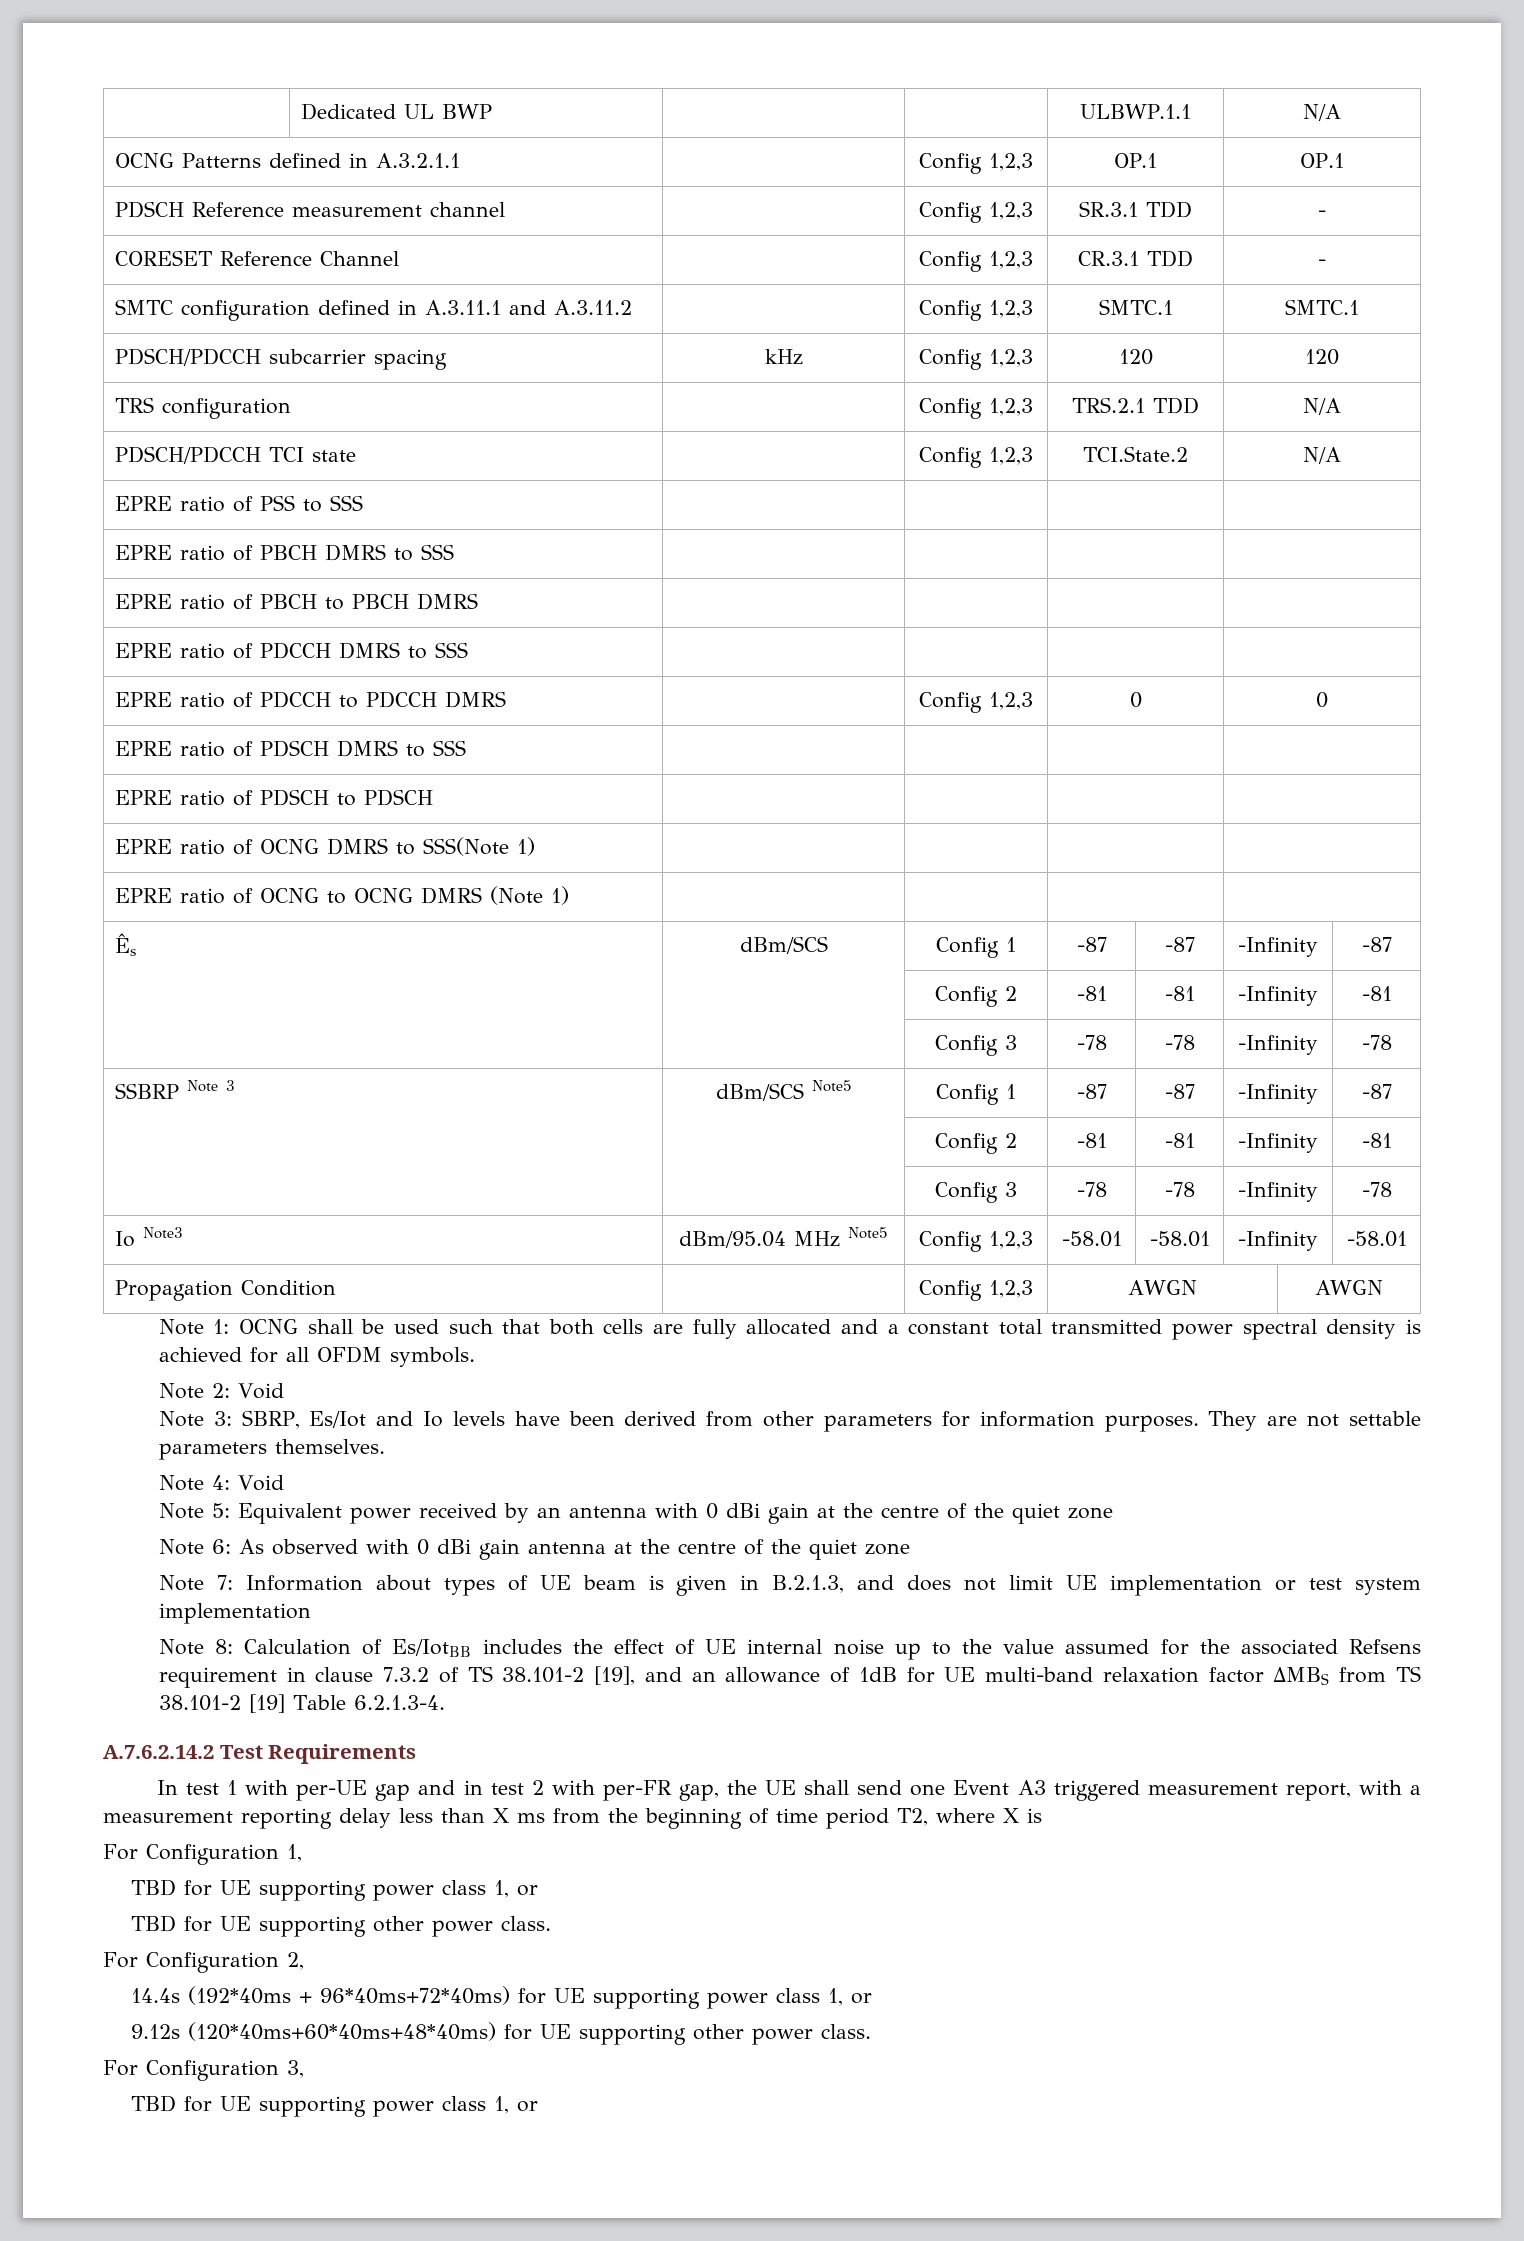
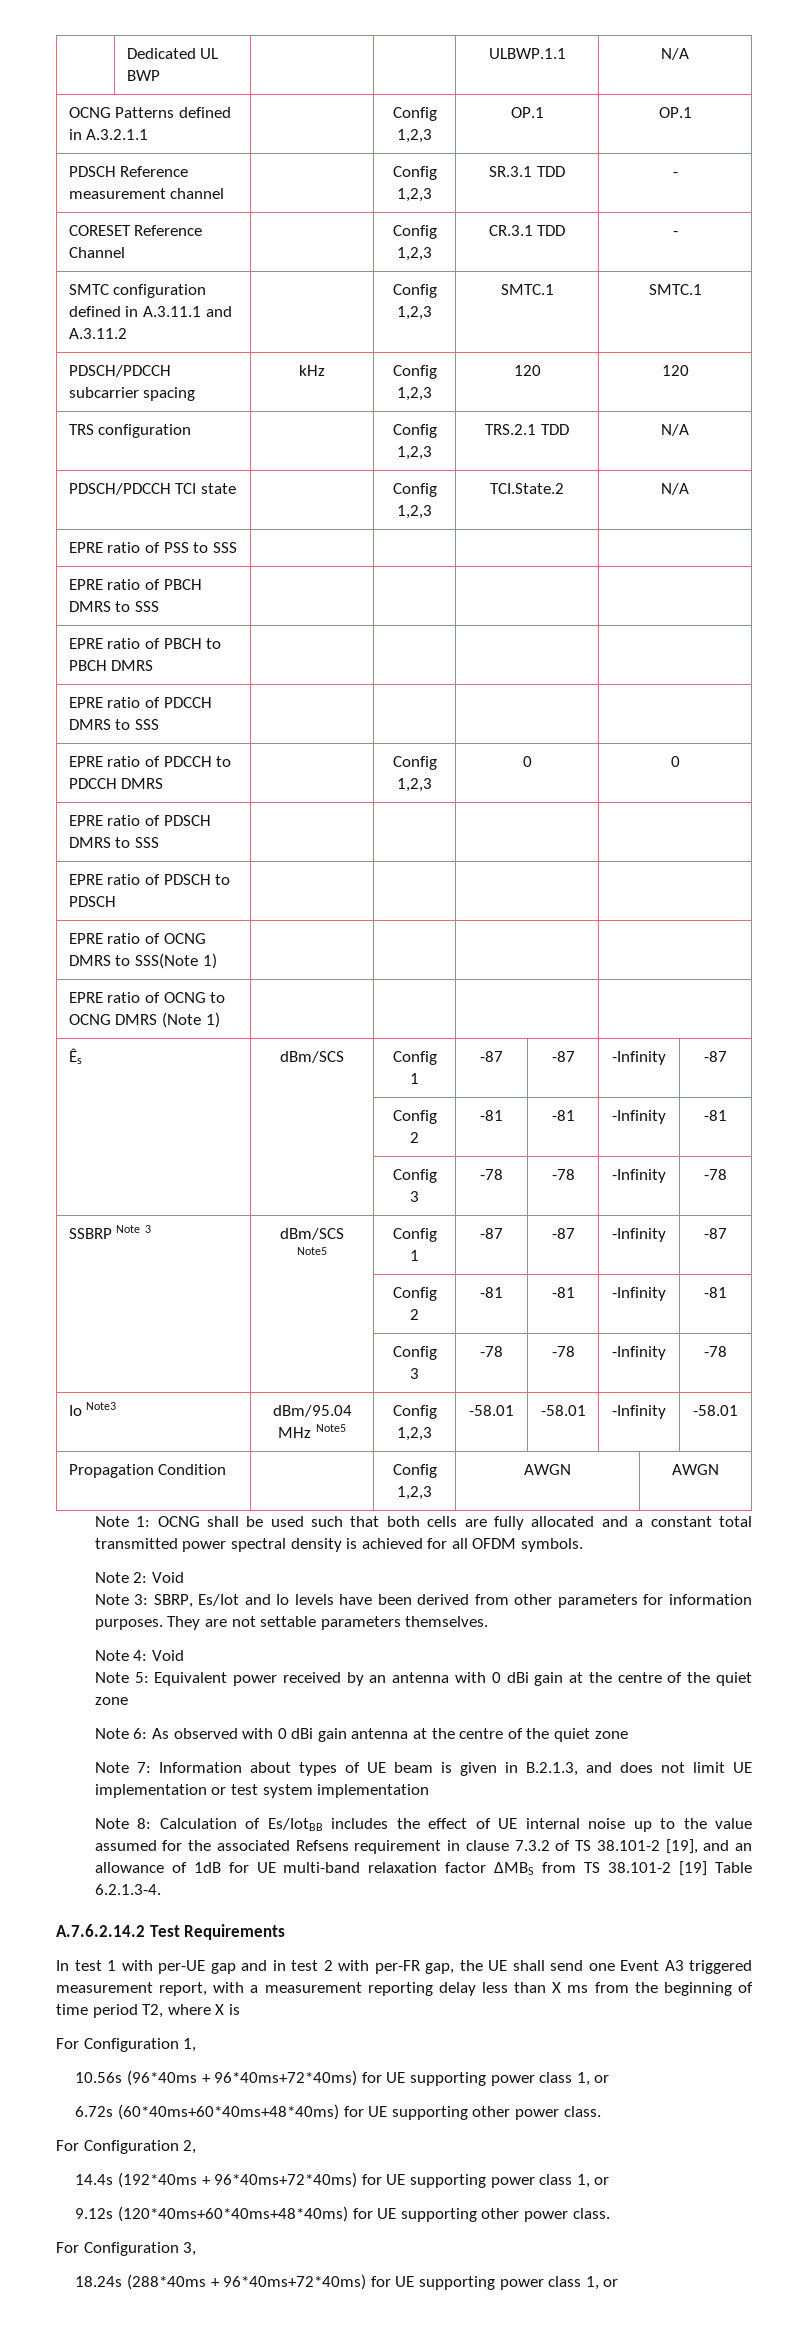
  For Configuration 1,
- TBD for UE supporting power class 1, or
- TBD for UE supporting other power class.
+ 10.56s (96*40ms + 96*40ms+72*40ms) for UE supporting power class 1, or
+ 6.72s (60*40ms+60*40ms+48*40ms) for UE supporting other power class.
  For Configuration 3,
- TBD for UE supporting power class 1, or
+ 18.24s (288*40ms + 96*40ms+72*40ms) for UE supporting power class 1, or

